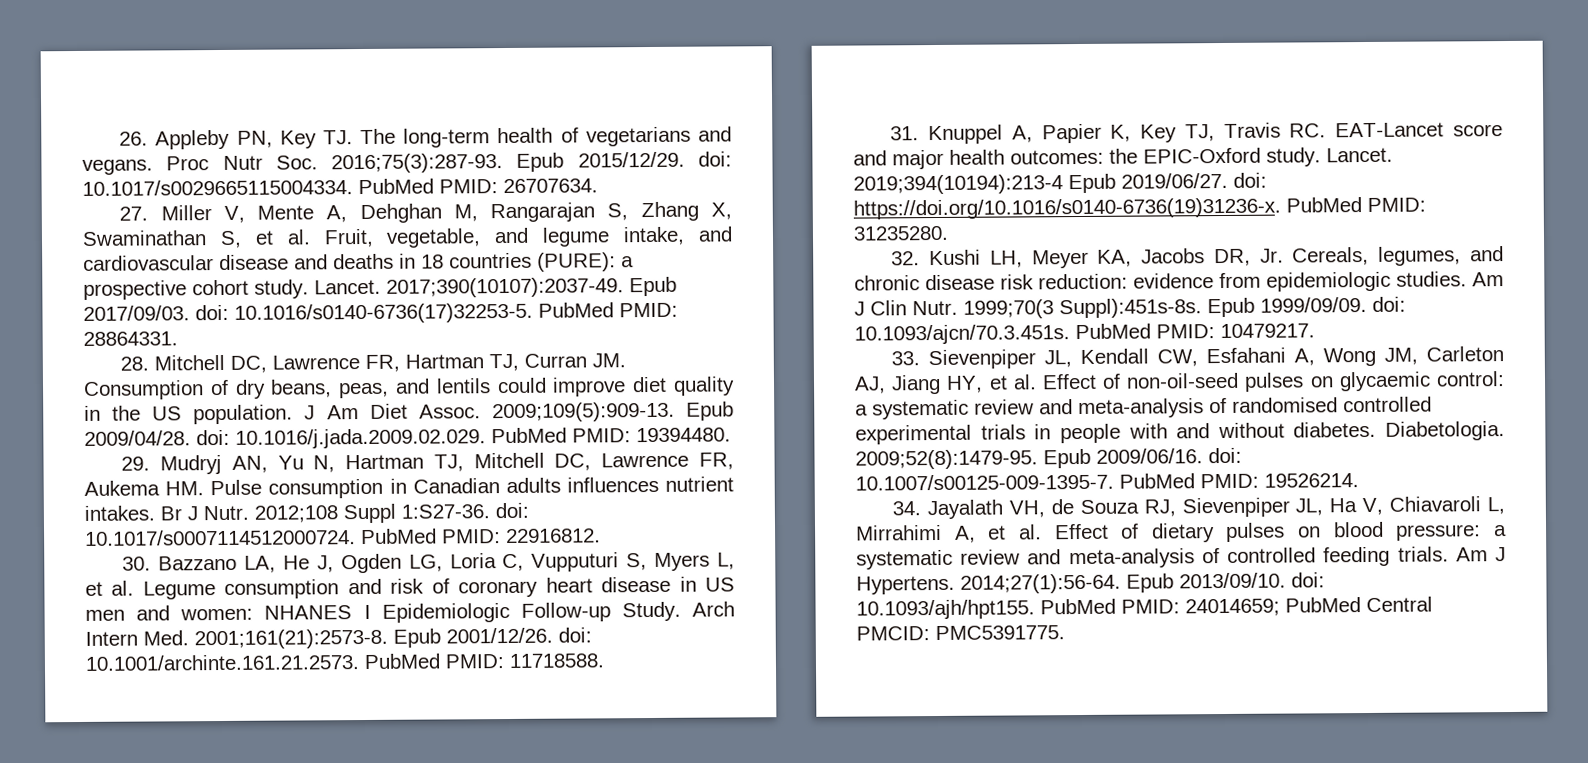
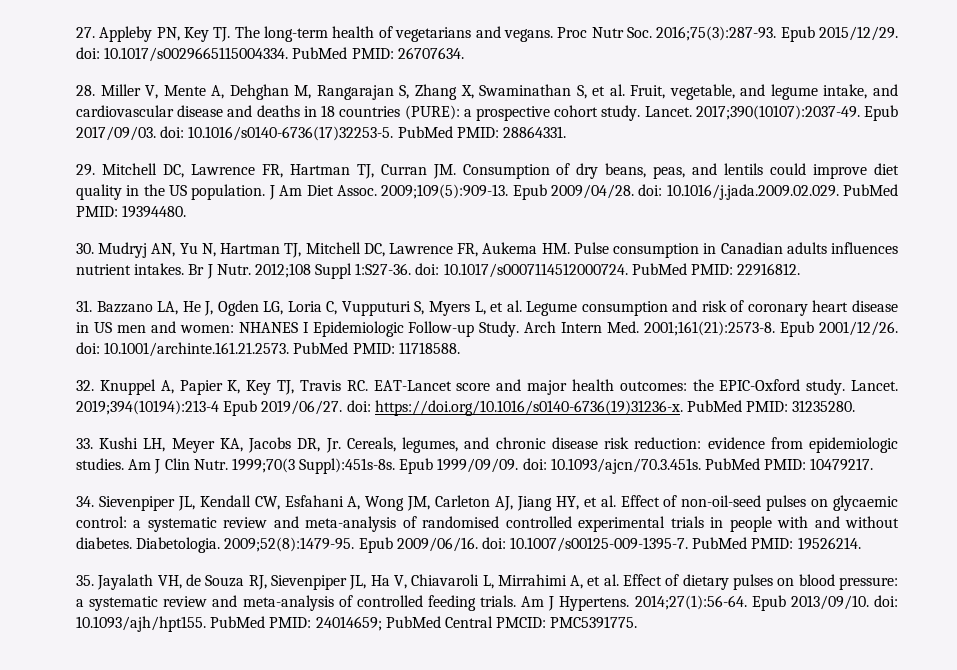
- 26. Appleby PN, Key TJ. The long-term health of vegetarians and vegans.
+ 27. Appleby PN, Key TJ. The long-term health of vegetarians and vegans.
- 27. Miller V, Mente A, Dehghan M, Rangarajan S, Zhang X, Swaminathan S, et al. Fruit, vegetable, and legume intake, and cardiovascular disease and deaths in 18 countries (PURE): a prospective cohort study.
+ 28. Miller V, Mente A, Dehghan M, Rangarajan S, Zhang X, Swaminathan S, et al. Fruit, vegetable, and legume intake, and cardiovascular disease and deaths in 18 countries (PURE): a prospective cohort study.
- 28. Mitchell DC, Lawrence FR, Hartman TJ, Curran JM. Consumption of dry beans, peas, and lentils could improve diet quality in the US population.
+ 29. Mitchell DC, Lawrence FR, Hartman TJ, Curran JM. Consumption of dry beans, peas, and lentils could improve diet quality in the US population.
- 29. Mudryj AN, Yu N, Hartman TJ, Mitchell DC, Lawrence FR, Aukema HM. Pulse consumption in Canadian adults influences nutrient intakes.
+ 30. Mudryj AN, Yu N, Hartman TJ, Mitchell DC, Lawrence FR, Aukema HM. Pulse consumption in Canadian adults influences nutrient intakes.
- 30. Bazzano LA, He J, Ogden LG, Loria C, Vupputuri S, Myers L, et al. Legume consumption and risk of coronary heart disease in US men and women: NHANES I Epidemiologic Follow-up Study.
+ 31. Bazzano LA, He J, Ogden LG, Loria C, Vupputuri S, Myers L, et al. Legume consumption and risk of coronary heart disease in US men and women: NHANES I Epidemiologic Follow-up Study.
- 31. Knuppel A, Papier K, Key TJ, Travis RC. EAT-Lancet score and major health outcomes: the EPIC-Oxford study.
+ 32. Knuppel A, Papier K, Key TJ, Travis RC. EAT-Lancet score and major health outcomes: the EPIC-Oxford study.
- 32. Kushi LH, Meyer KA, Jacobs DR, Jr. Cereals, legumes, and chronic disease risk reduction: evidence from epidemiologic studies.
+ 33. Kushi LH, Meyer KA, Jacobs DR, Jr. Cereals, legumes, and chronic disease risk reduction: evidence from epidemiologic studies.
- 33. Sievenpiper JL, Kendall CW, Esfahani A, Wong JM, Carleton AJ, Jiang HY, et al. Effect of non-oil-seed pulses on glycaemic control: a systematic review and meta-analysis of randomised controlled experimental trials in people with and without diabetes.
+ 34. Sievenpiper JL, Kendall CW, Esfahani A, Wong JM, Carleton AJ, Jiang HY, et al. Effect of non-oil-seed pulses on glycaemic control: a systematic review and meta-analysis of randomised controlled experimental trials in people with and without diabetes.
- 34. Jayalath VH, de Souza RJ, Sievenpiper JL, Ha V, Chiavaroli L, Mirrahimi A, et al. Effect of dietary pulses on blood pressure: a systematic review and meta-analysis of controlled feeding trials.
+ 35. Jayalath VH, de Souza RJ, Sievenpiper JL, Ha V, Chiavaroli L, Mirrahimi A, et al. Effect of dietary pulses on blood pressure: a systematic review and meta-analysis of controlled feeding trials.

